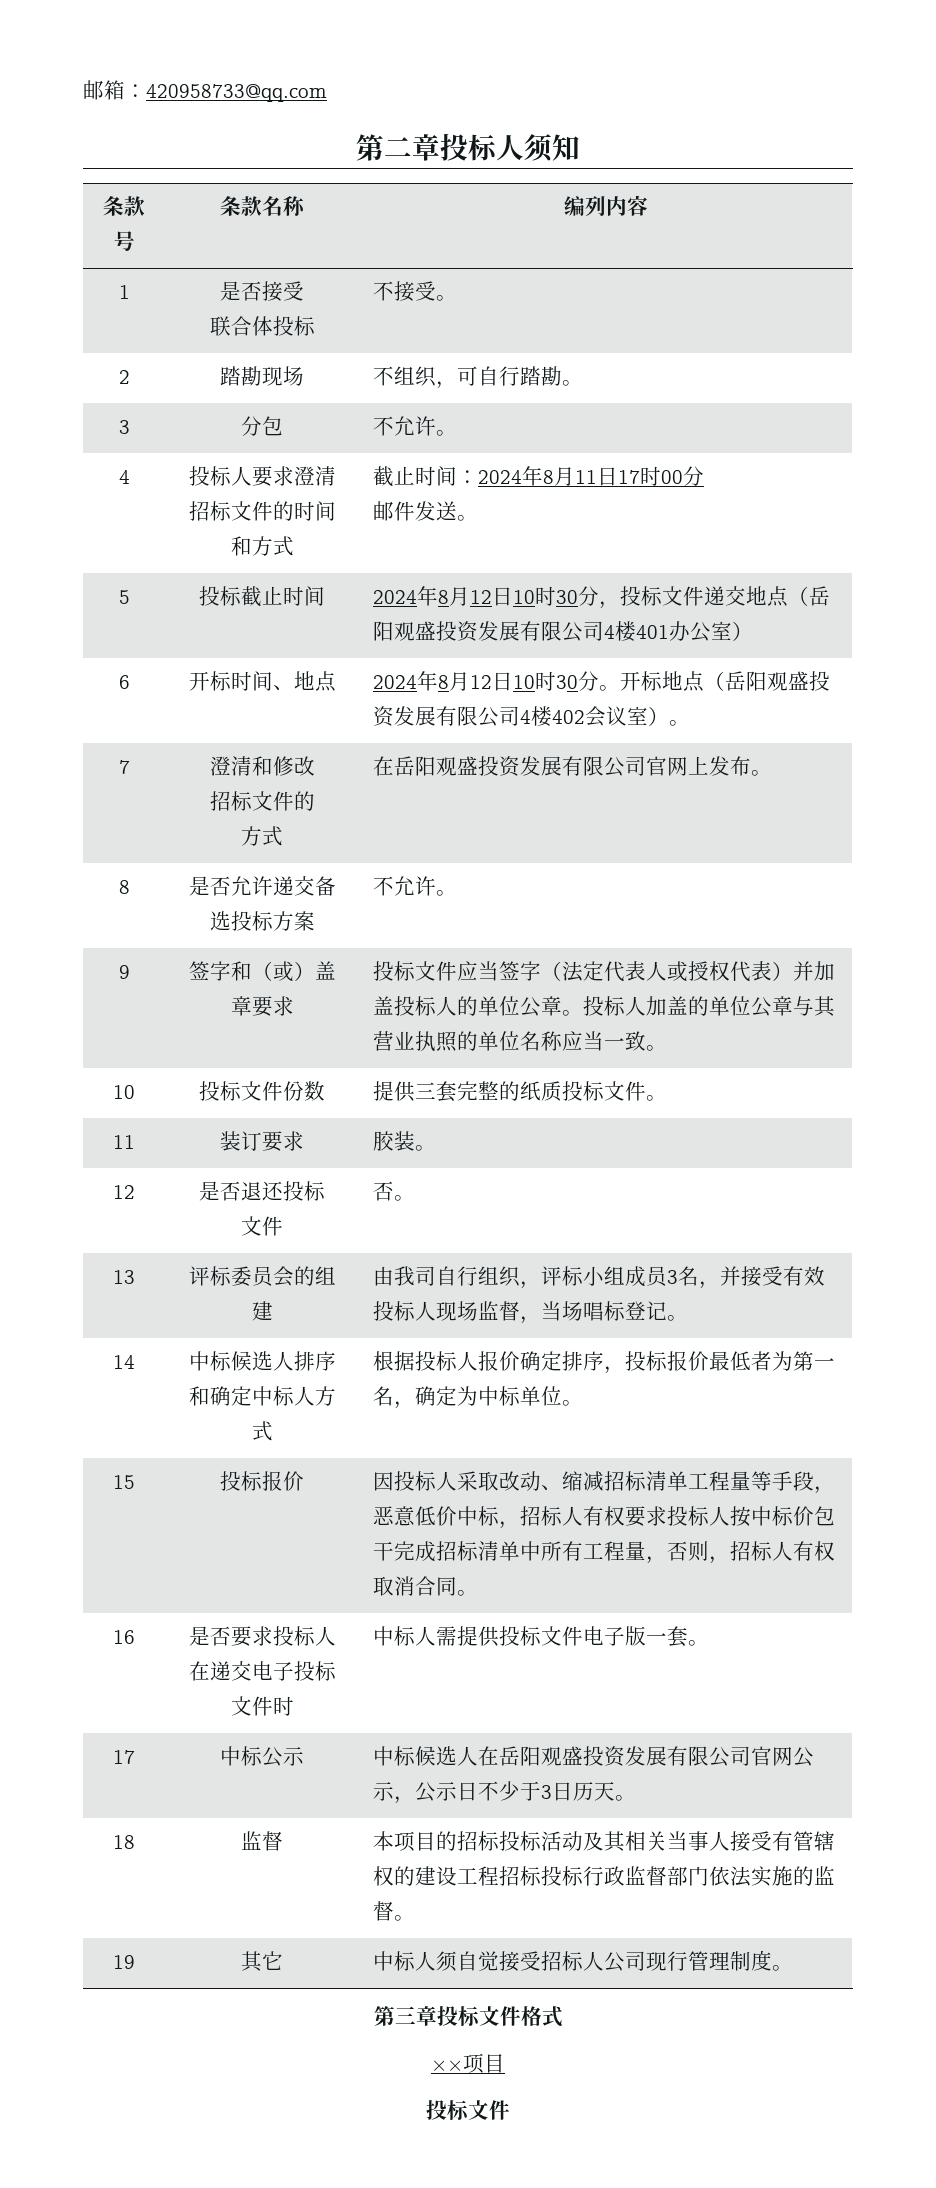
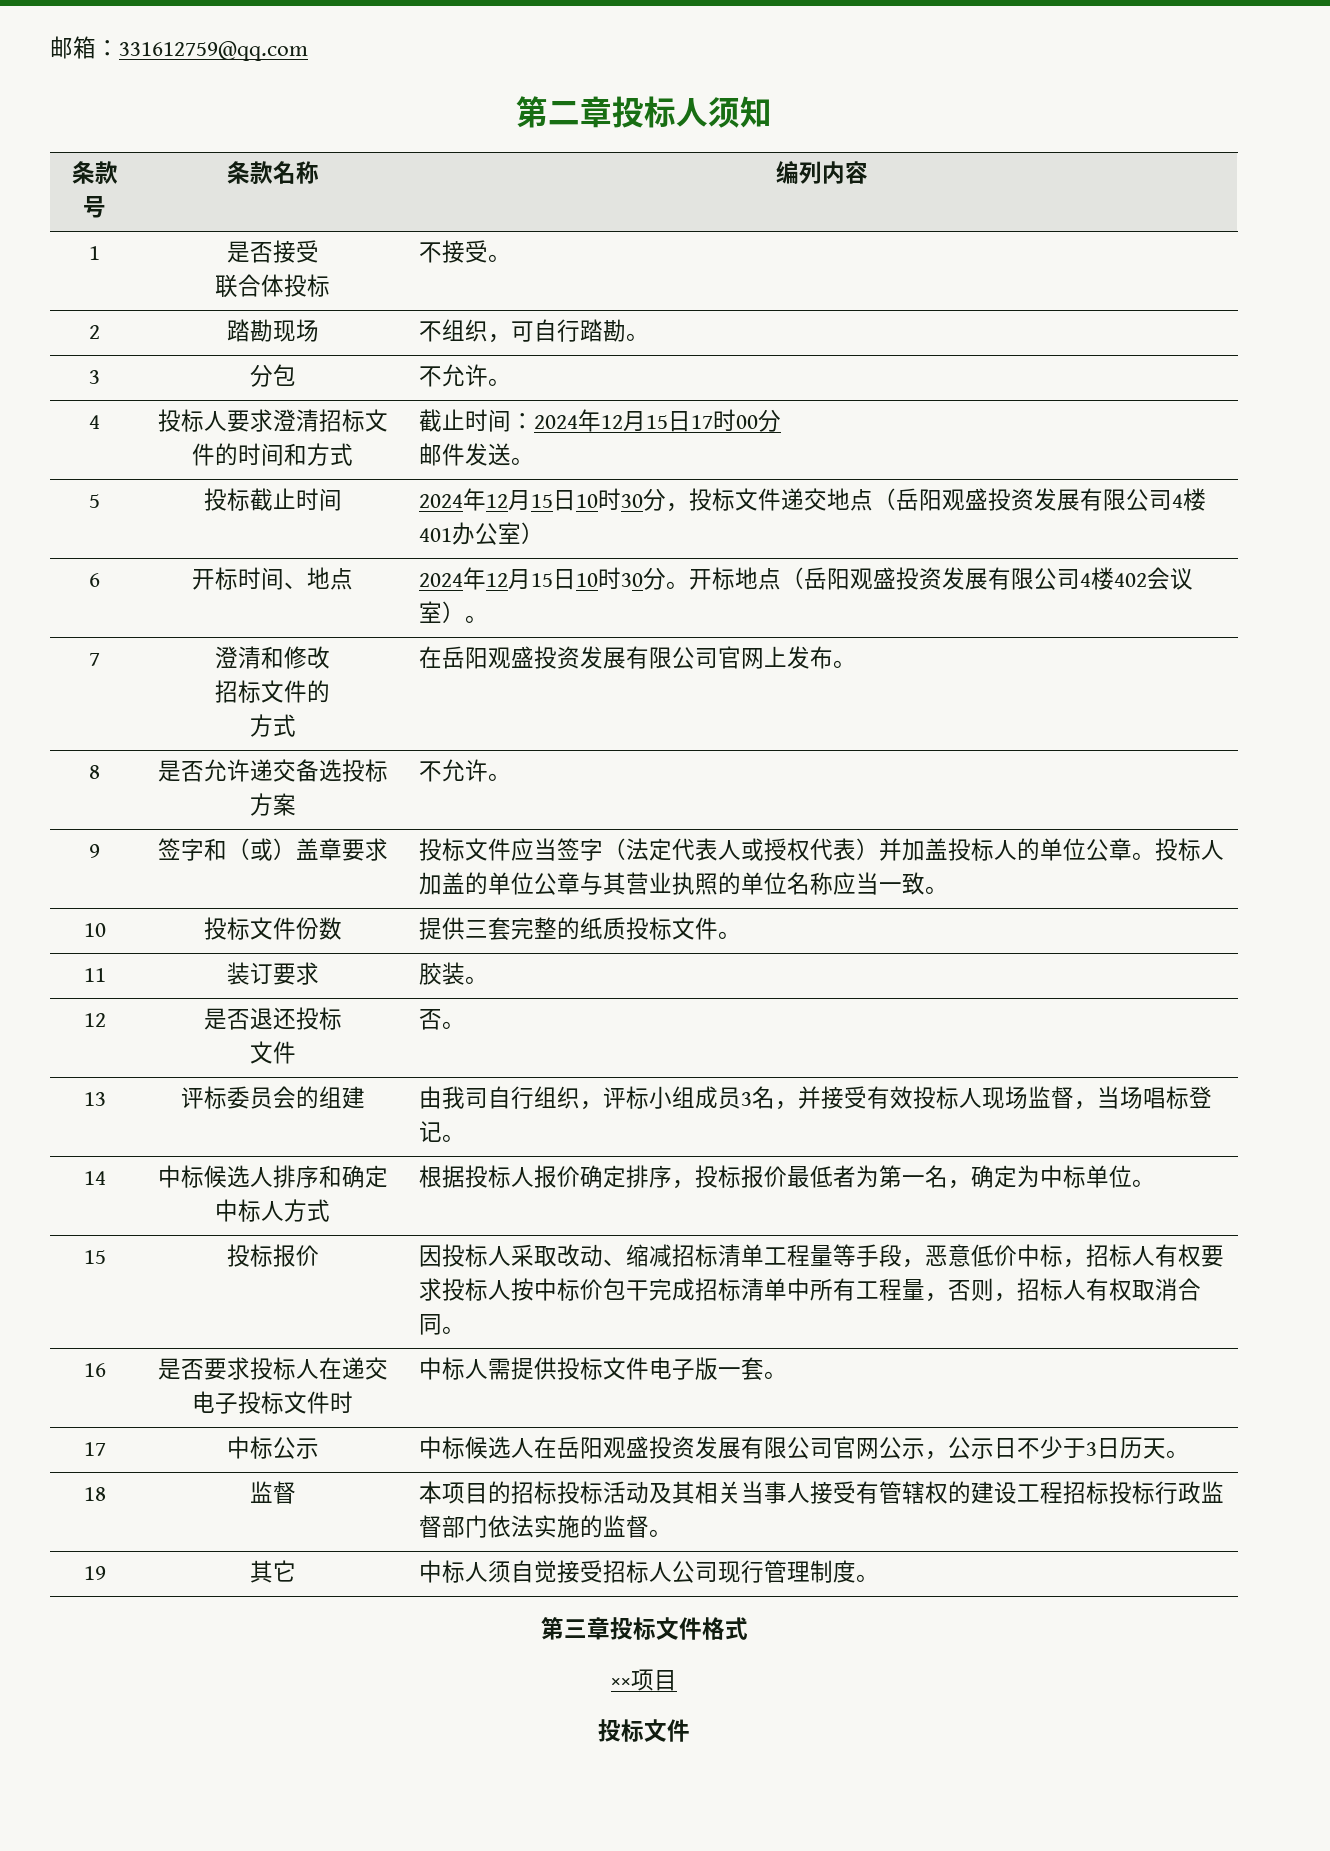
- 邮箱：420958733@qq.com
+ 邮箱：331612759@qq.com
- 4 | 投标人要求澄清招标文件的时间和方式 | 截止时间：2024年8月11日17时00分
+ 4 | 投标人要求澄清招标文件的时间和方式 | 截止时间：2024年12月15日17时00分
- 5 | 投标截止时间 | 2024年8月12日10时30分，投标文件递交地点（岳阳观盛投资发展有限公司4楼401办公室）
+ 5 | 投标截止时间 | 2024年12月15日10时30分，投标文件递交地点（岳阳观盛投资发展有限公司4楼401办公室）
- 6 | 开标时间、地点 | 2024年8月12日10时30分。开标地点（岳阳观盛投资发展有限公司4楼402会议室）。
+ 6 | 开标时间、地点 | 2024年12月15日10时30分。开标地点（岳阳观盛投资发展有限公司4楼402会议室）。

